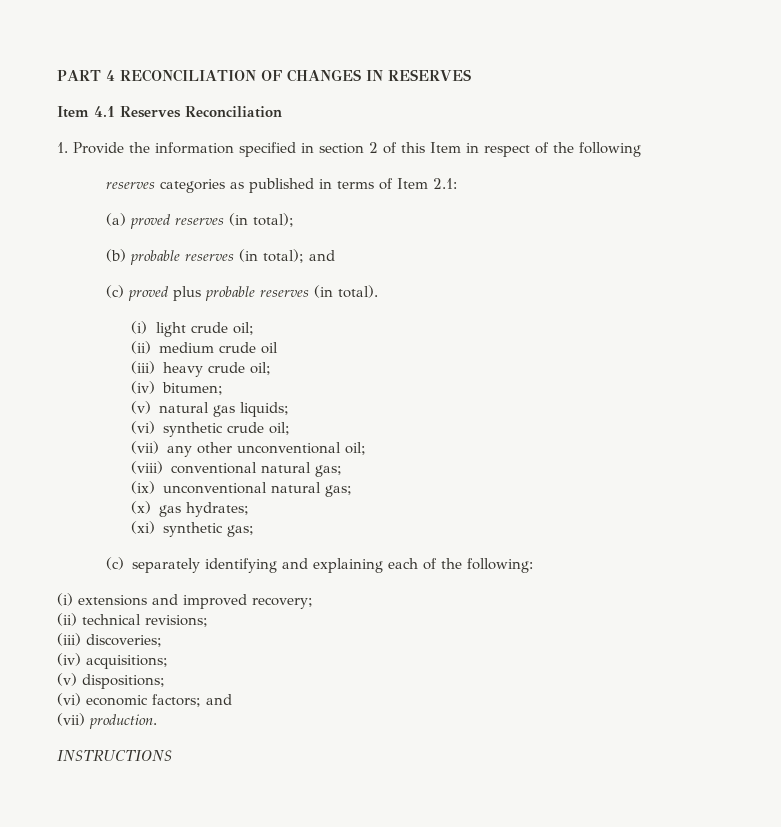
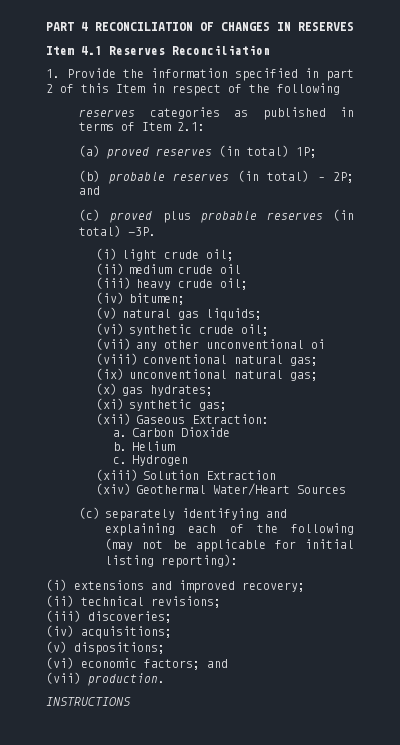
- 1. Provide the information specified in section 2 of this Item in respect of the following
+ 1. Provide the information specified in part 2 of this Item in respect of the following
- (a) proved reserves (in total);
+ (a) proved reserves (in total) 1P;
- (b) probable reserves (in total); and
+ (b) probable reserves (in total) – 2P; and
- (c) proved plus probable reserves (in total).
+ (c) proved plus probable reserves (in total) -3P.
- (vii) any other unconventional oil;
+ (vii) any other unconventional oi
+ (xii) Gaseous Extraction:
+ a. Carbon Dioxide
+ b. Helium
+ c. Hydrogen
+ (xiii) Solution Extraction
+ (xiv) Geothermal Water/Heart Sources
- (c) separately identifying and explaining each of the following:
+ (c) separately identifying and explaining each of the following (may not be applicable for initial listing reporting):

